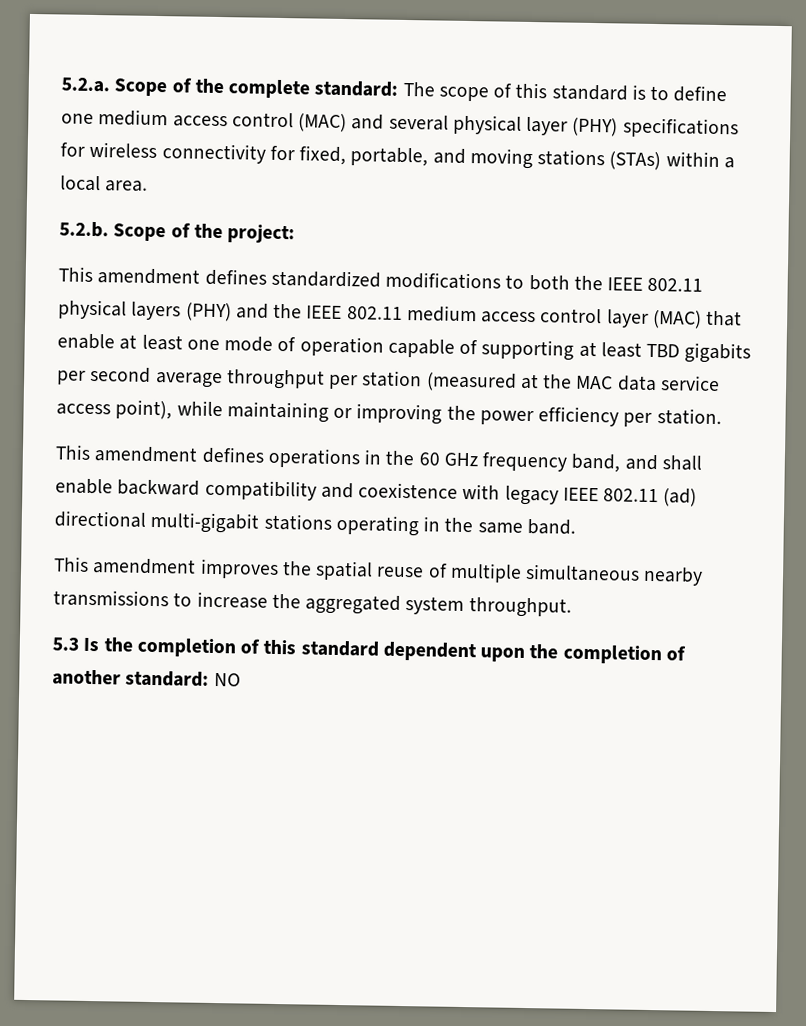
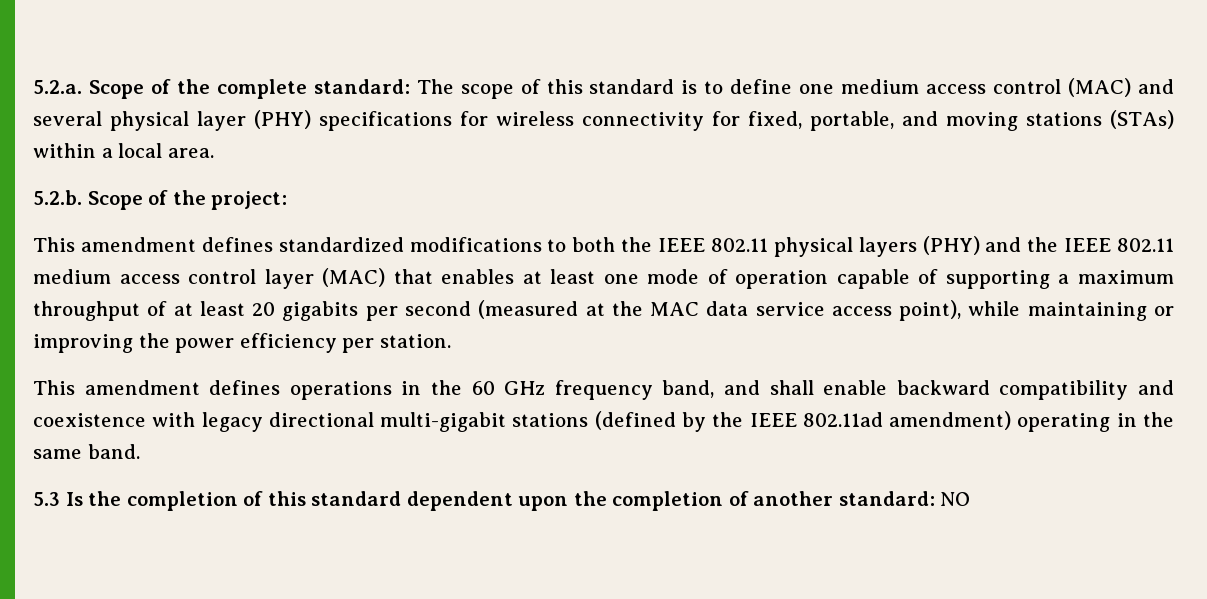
- This amendment defines standardized modifications to both the IEEE 802.11 physical layers (PHY) and the IEEE 802.11 medium access control layer (MAC) that enable at least one mode of operation capable of supporting at least TBD gigabits per second average throughput per station (measured at the MAC data service access point), while maintaining or improving the power efficiency per station.
+ This amendment defines standardized modifications to both the IEEE 802.11 physical layers (PHY) and the IEEE 802.11 medium access control layer (MAC) that enables at least one mode of operation capable of supporting a maximum throughput of at least 20 gigabits per second (measured at the MAC data service access point), while maintaining or improving the power efficiency per station.
- This amendment defines operations in the 60 GHz frequency band, and shall enable backward compatibility and coexistence with legacy IEEE 802.11 (ad) directional multi-gigabit stations operating in the same band.
+ This amendment defines operations in the 60 GHz frequency band, and shall enable backward compatibility and coexistence with legacy directional multi-gigabit stations (defined by the IEEE 802.11ad amendment) operating in the same band.
- This amendment improves the spatial reuse of multiple simultaneous nearby transmissions to increase the aggregated system throughput.

